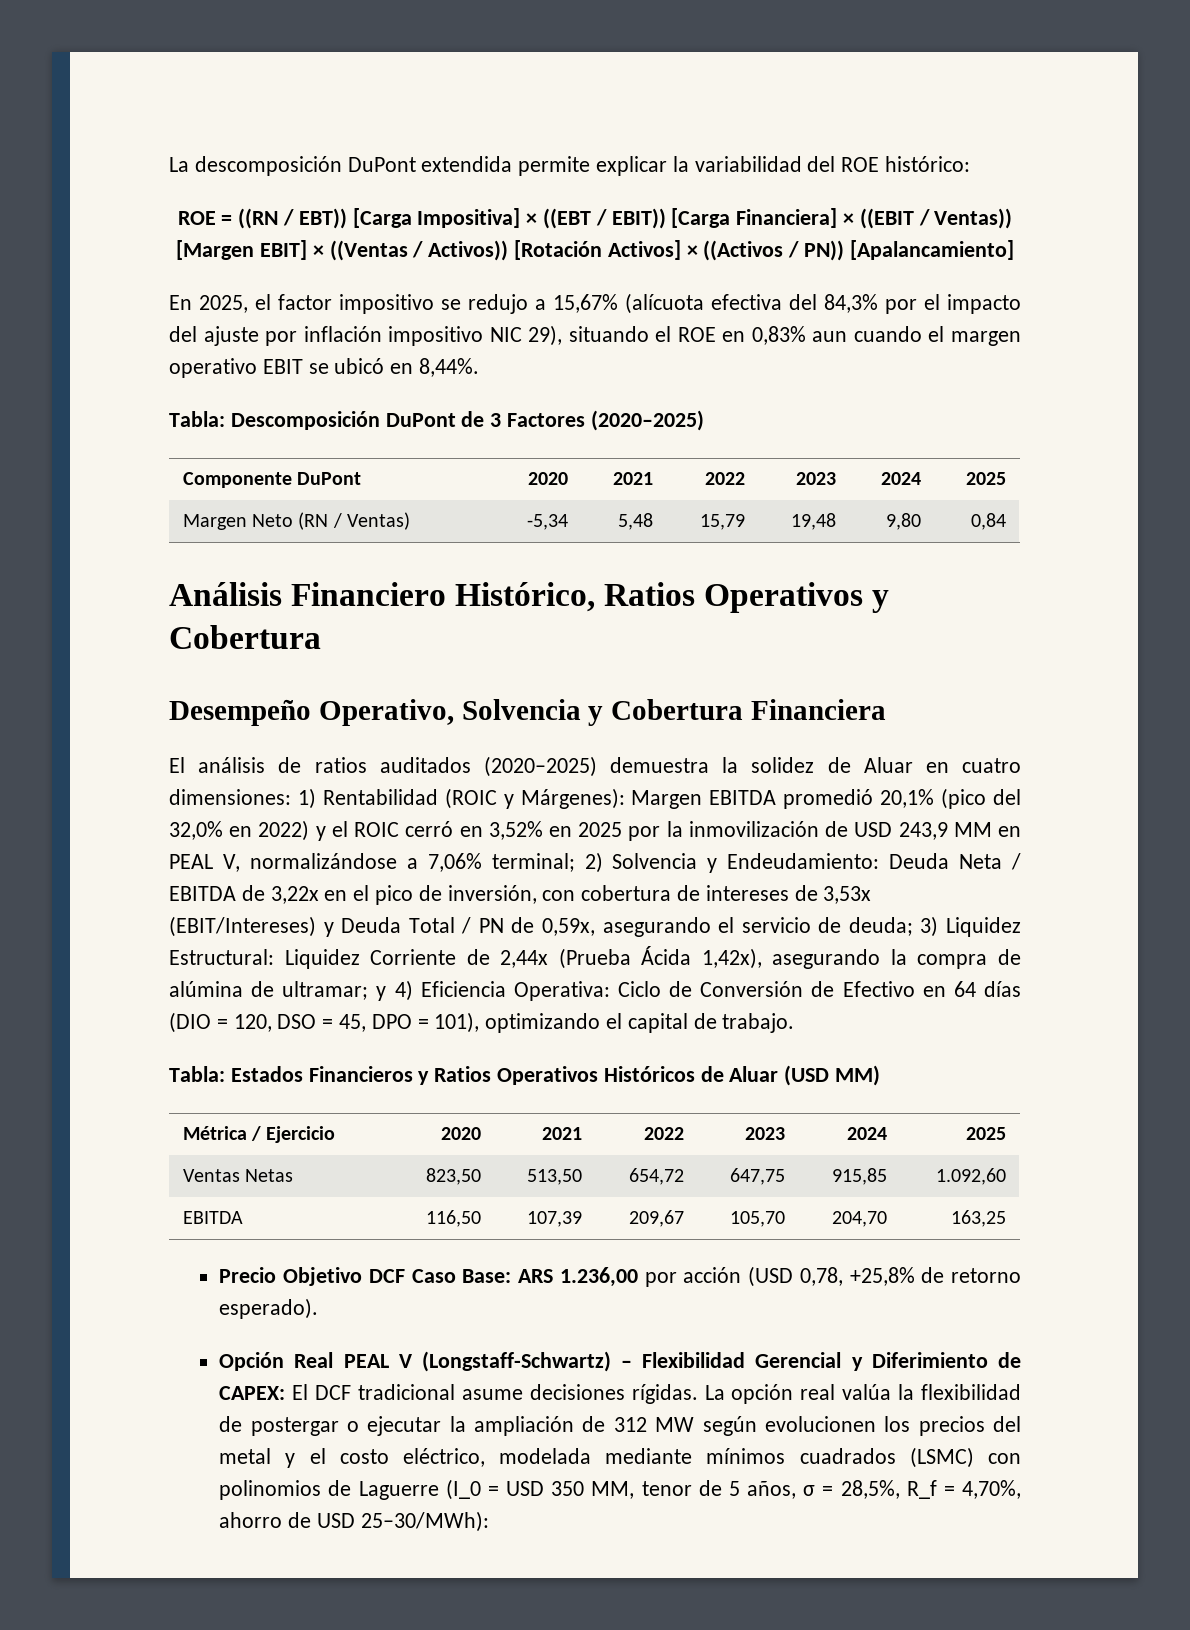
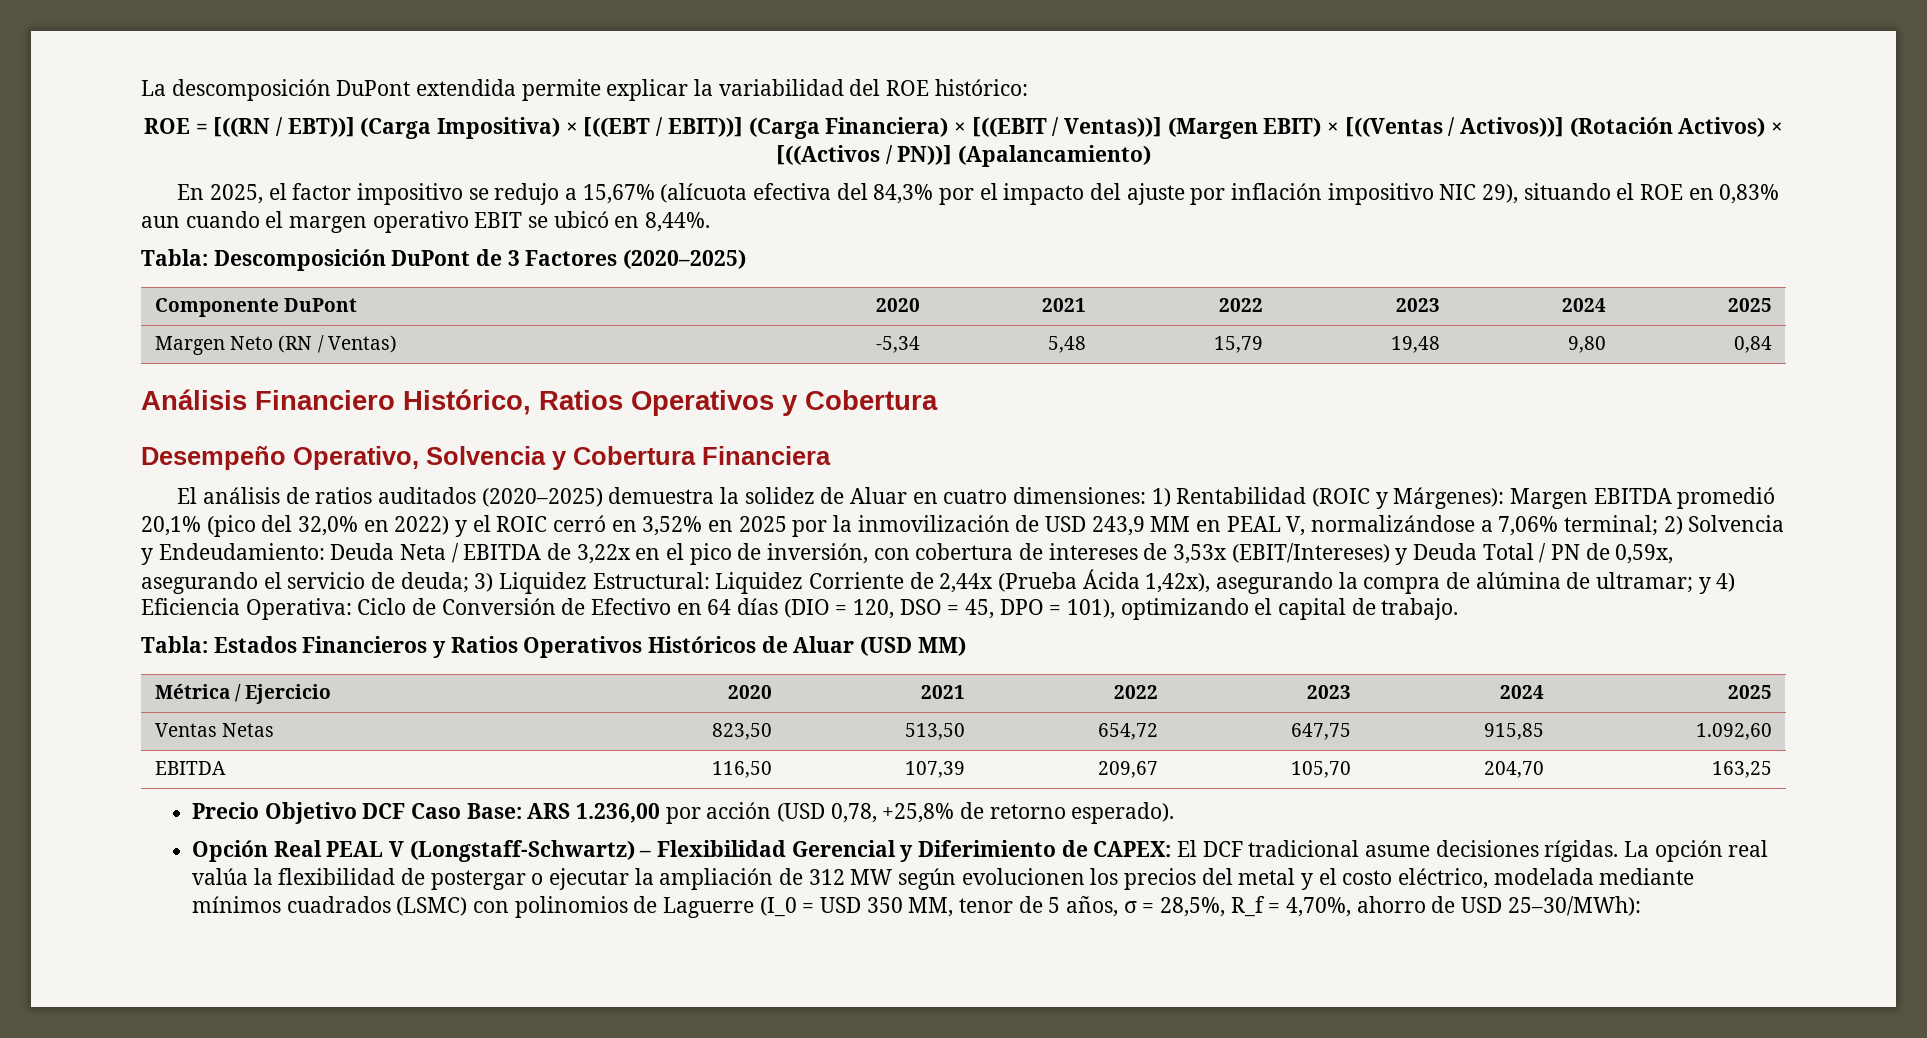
- ROE = ((RN / EBT)) [Carga Impositiva] × ((EBT / EBIT)) [Carga Financiera] × ((EBIT / Ventas)) [Margen EBIT] × ((Ventas / Activos)) [Rotación Activos] × ((Activos / PN)) [Apalancamiento]
+ ROE = [((RN / EBT))] (Carga Impositiva) × [((EBT / EBIT))] (Carga Financiera) × [((EBIT / Ventas))] (Margen EBIT) × [((Ventas / Activos))] (Rotación Activos) × [((Activos / PN))] (Apalancamiento)

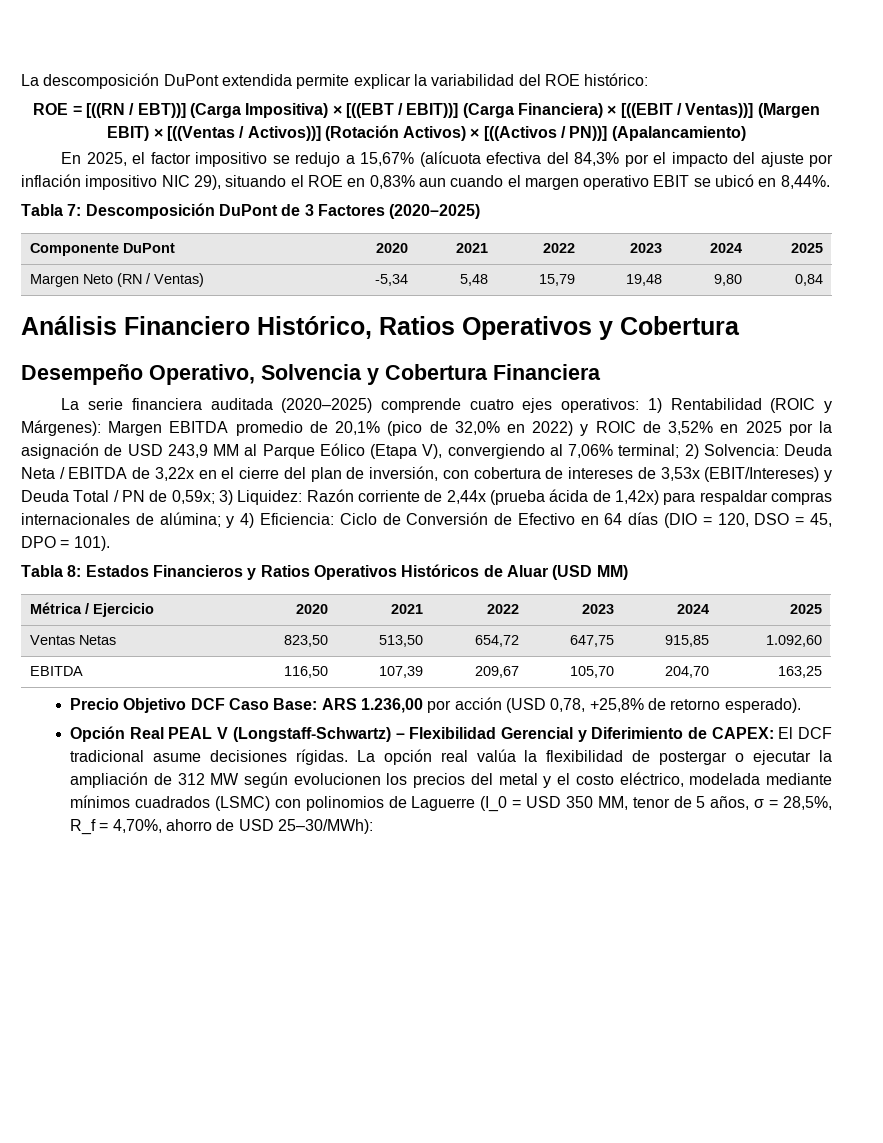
- Tabla: Descomposición DuPont de 3 Factores (2020–2025)
+ Tabla 7: Descomposición DuPont de 3 Factores (2020–2025)
- El análisis de ratios auditados (2020–2025) demuestra la solidez de Aluar en cuatro dimensiones:
+ La serie financiera auditada (2020–2025) comprende cuatro ejes operativos:
- Margen EBITDA promedió 20,1% (pico del 32,0% en 2022) y el ROIC cerró en 3,52% en 2025 por la inmovilización de USD 243,9 MM en PEAL V, normalizándose a 7,06% terminal; 2) Solvencia y Endeudamiento:
+ Margen EBITDA promedio de 20,1% (pico de 32,0% en 2022) y ROIC de 3,52% en 2025 por la asignación de USD 243,9 MM al Parque Eólico (Etapa V), convergiendo al 7,06% terminal; 2) Solvencia:
- Deuda Neta / EBITDA de 3,22x en el pico de inversión, con cobertura de intereses de 3,53x (EBIT/Intereses) y Deuda Total / PN de 0,59x, asegurando el servicio de deuda; 3) Liquidez Estructural: Liquidez Corriente de 2,44x (Prueba Ácida 1,42x), asegurando la compra de alúmina de ultramar; y 4) Eficiencia Operativa:
+ Deuda Neta / EBITDA de 3,22x en el cierre del plan de inversión, con cobertura de intereses de 3,53x (EBIT/Intereses) y Deuda Total / PN de 0,59x; 3) Liquidez: Razón corriente de 2,44x (prueba ácida de 1,42x) para respaldar compras internacionales de alúmina; y 4) Eficiencia:
- Ciclo de Conversión de Efectivo en 64 días (DIO = 120, DSO = 45, DPO = 101), optimizando el capital de trabajo.
- Tabla:
+ Ciclo de Conversión de Efectivo en 64 días (DIO = 120, DSO = 45, DPO = 101).
+ Tabla 8:

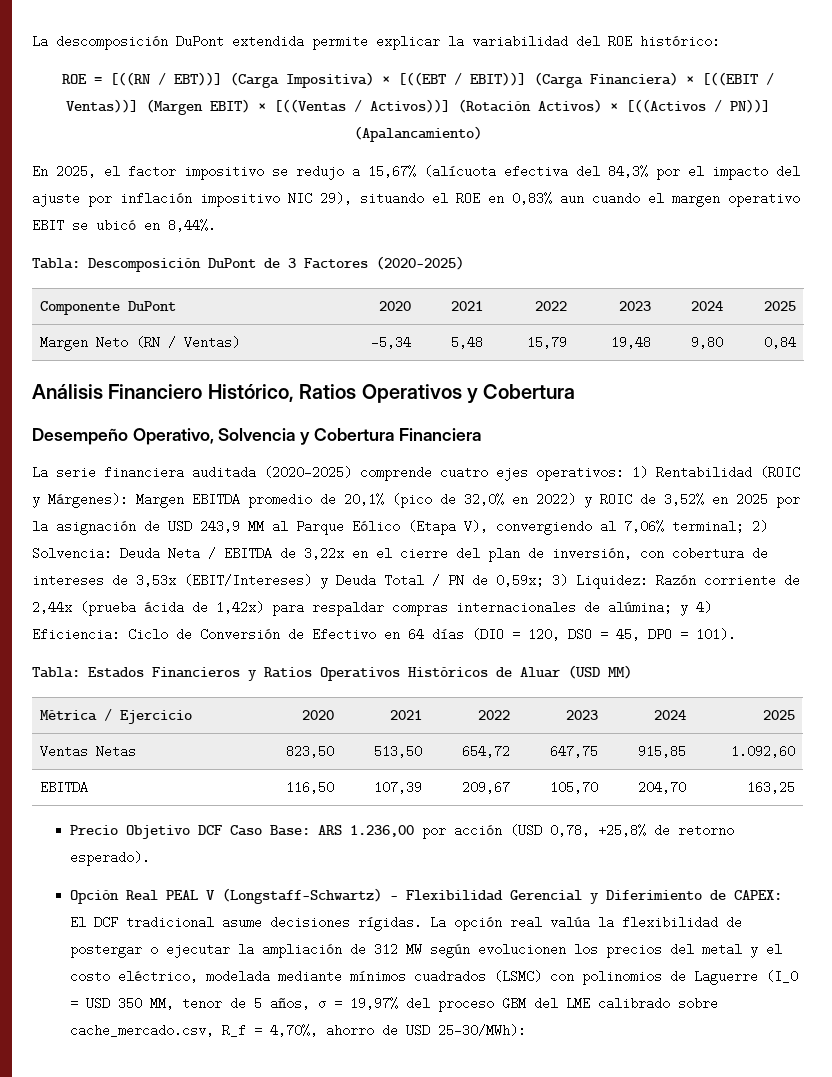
- Tabla 7: Descomposición DuPont de 3 Factores (2020–2025)
+ Tabla: Descomposición DuPont de 3 Factores (2020–2025)
- Tabla 8: Estados Financieros y Ratios Operativos Históricos de Aluar (USD MM)
+ Tabla: Estados Financieros y Ratios Operativos Históricos de Aluar (USD MM)
- La opción real valúa la flexibilidad de postergar o ejecutar la ampliación de 312 MW según evolucionen los precios del metal y el costo eléctrico, modelada mediante mínimos cuadrados (LSMC) con polinomios de Laguerre (I_0 = USD 350 MM, tenor de 5 años, σ = 28,5%, R_f = 4,70%, ahorro de USD 25–30/MWh):
+ La opción real valúa la flexibilidad de postergar o ejecutar la ampliación de 312 MW según evolucionen los precios del metal y el costo eléctrico, modelada mediante mínimos cuadrados (LSMC) con polinomios de Laguerre (I_0 = USD 350 MM, tenor de 5 años, σ = 19,97% del proceso GBM del LME calibrado sobre cache_mercado.csv, R_f = 4,70%, ahorro de USD 25–30/MWh):

